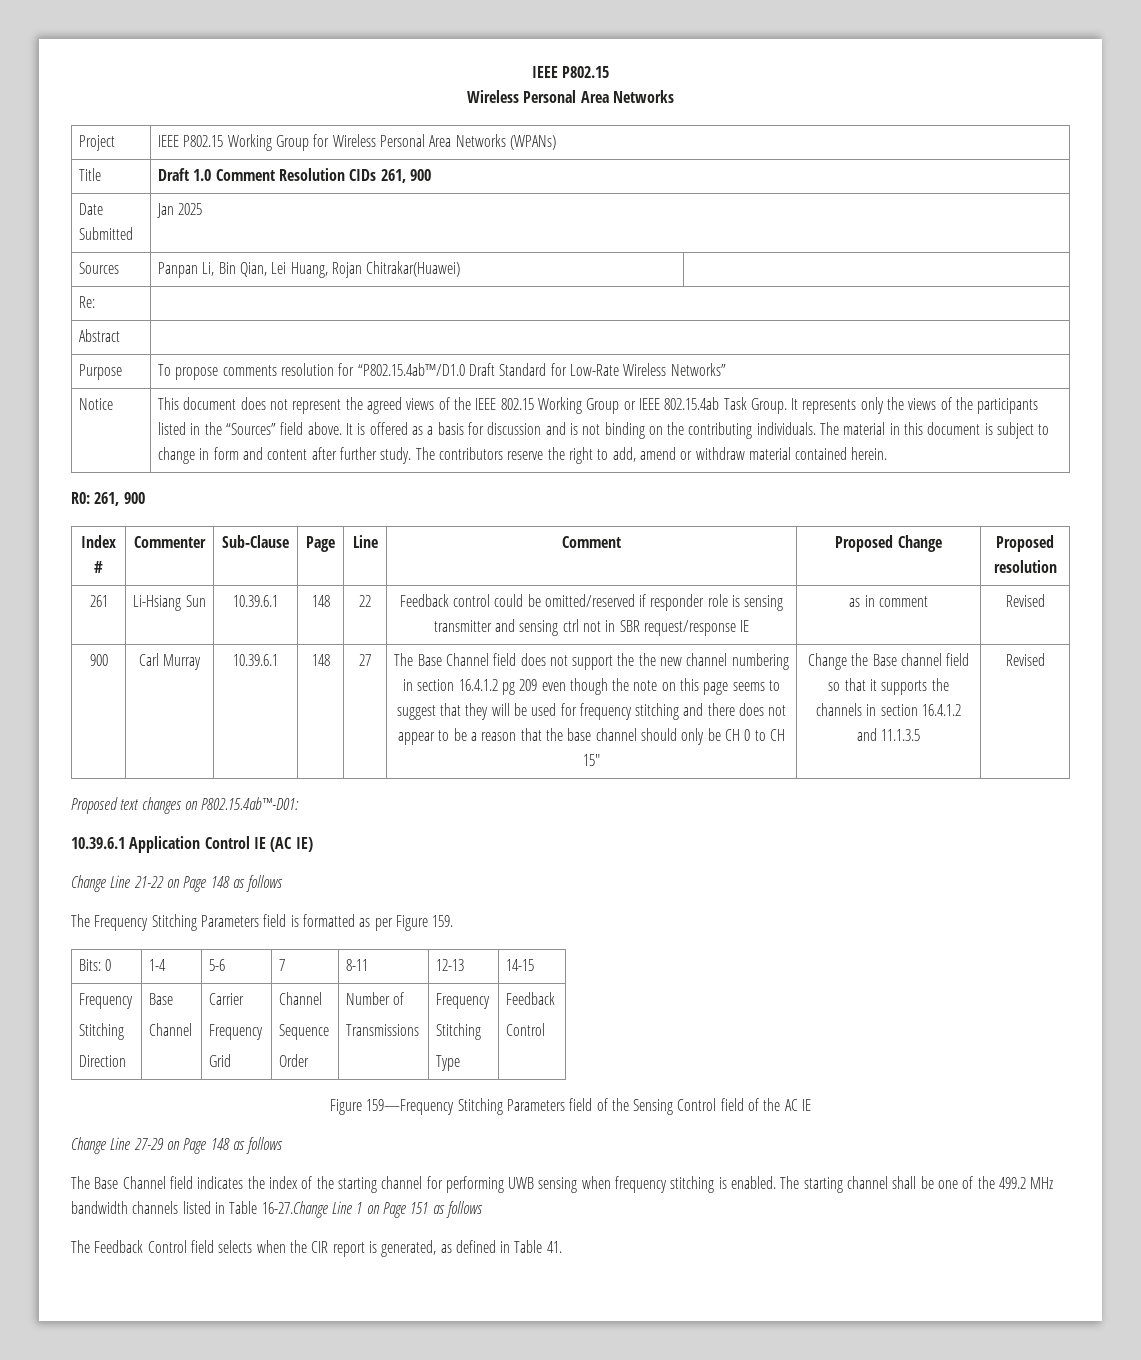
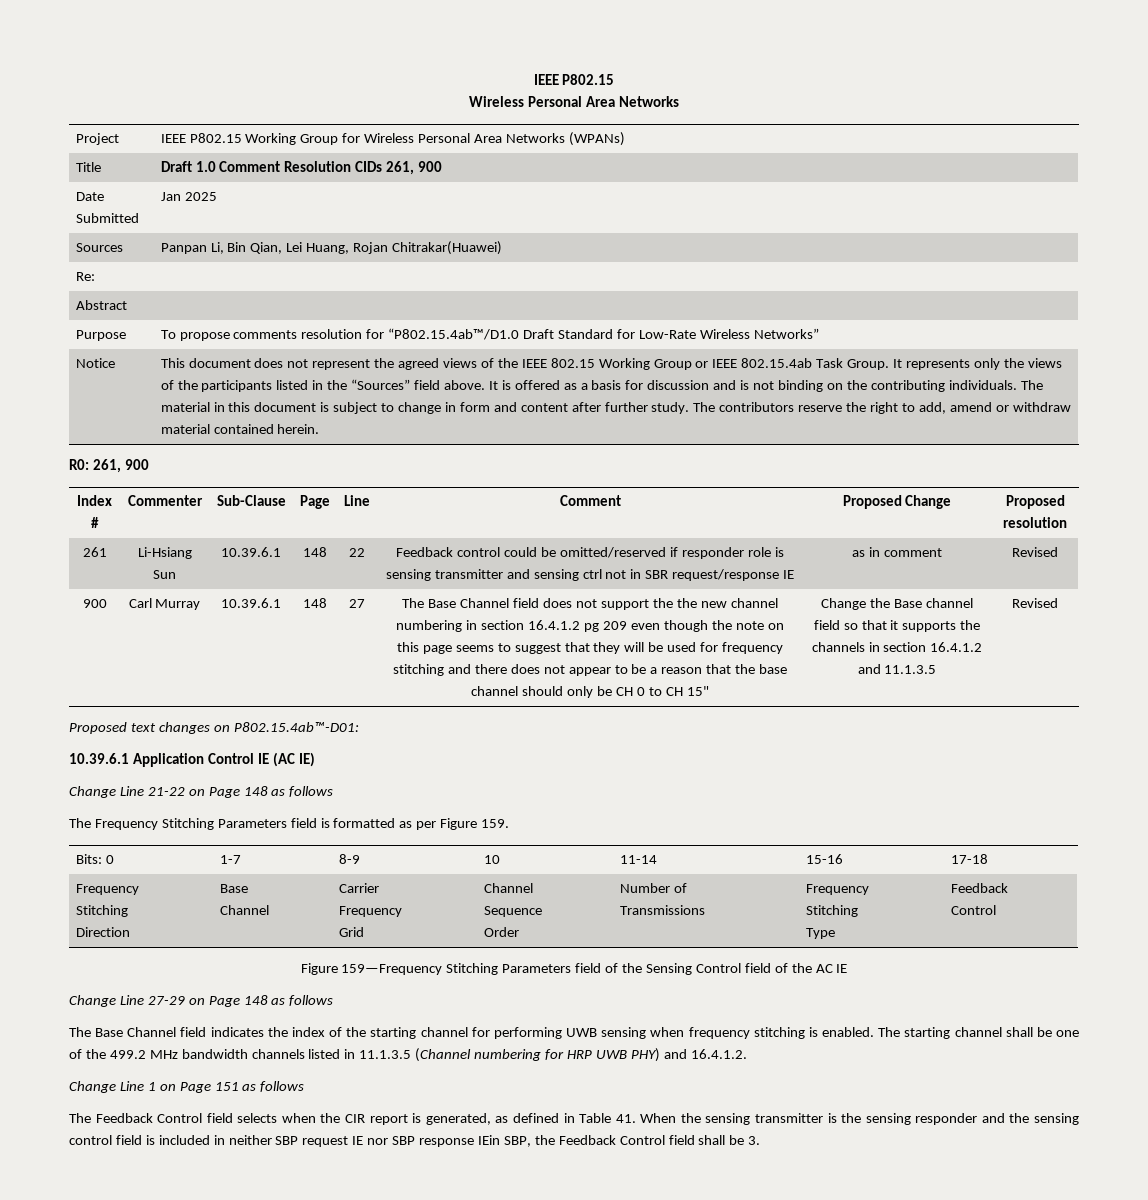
- Bits: 0 | 1-4 | 5-6 | 7 | 8-11 | 12-13 | 14-15
+ Bits: 0 | 1-7 | 8-9 | 10 | 11-14 | 15-16 | 17-18
- The starting channel shall be one of the 499.2 MHz bandwidth channels listed in Table 16-27.Change Line 1 on Page 151 as follows
+ The starting channel shall be one of the 499.2 MHz bandwidth channels listed in 11.1.3.5 (Channel numbering for HRP UWB PHY) and 16.4.1.2.
+ Change Line 1 on Page 151 as follows
- The Feedback Control field selects when the CIR report is generated, as defined in Table 41.
+ The Feedback Control field selects when the CIR report is generated, as defined in Table 41. When the sensing transmitter is the sensing responder and the sensing control field is included in neither SBP request IE nor SBP response IEin SBP, the Feedback Control field shall be 3.

